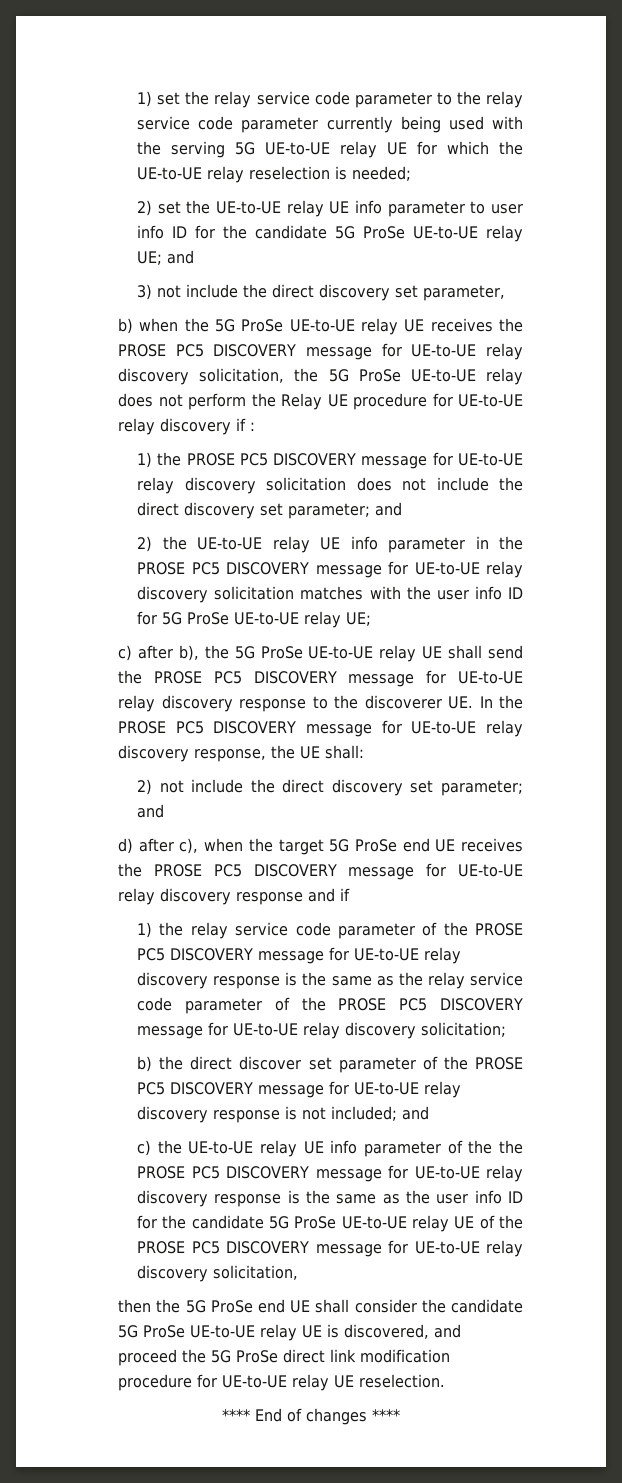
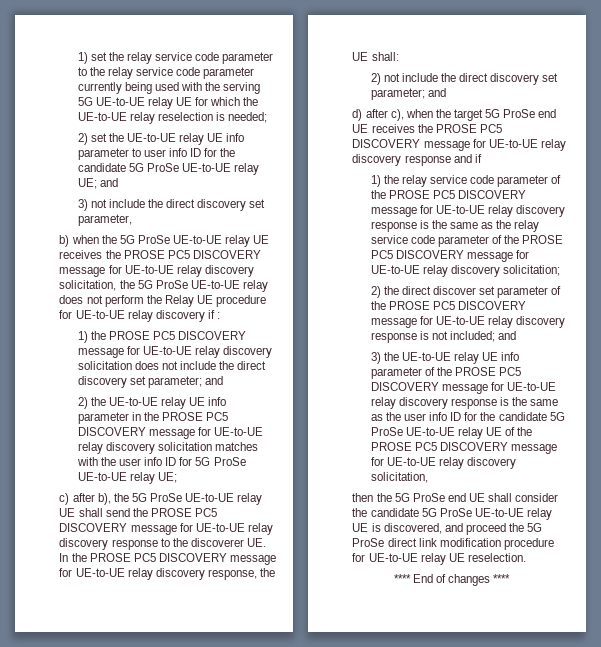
- b) the direct discover set parameter of the PROSE PC5 DISCOVERY message for UE-to-UE relay discovery response is not included; and
+ 2) the direct discover set parameter of the PROSE PC5 DISCOVERY message for UE-to-UE relay discovery response is not included; and
- c) the UE-to-UE relay UE info parameter of the the PROSE PC5 DISCOVERY message for UE-to-UE relay discovery response is the same as the user info ID for the candidate 5G ProSe UE-to-UE relay UE of the PROSE PC5 DISCOVERY message for UE-to-UE relay discovery solicitation,
+ 3) the UE-to-UE relay UE info parameter of the PROSE PC5 DISCOVERY message for UE-to-UE relay discovery response is the same as the user info ID for the candidate 5G ProSe UE-to-UE relay UE of the PROSE PC5 DISCOVERY message for UE-to-UE relay discovery solicitation,

